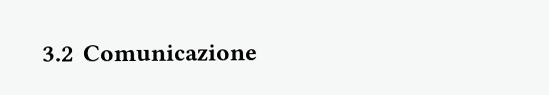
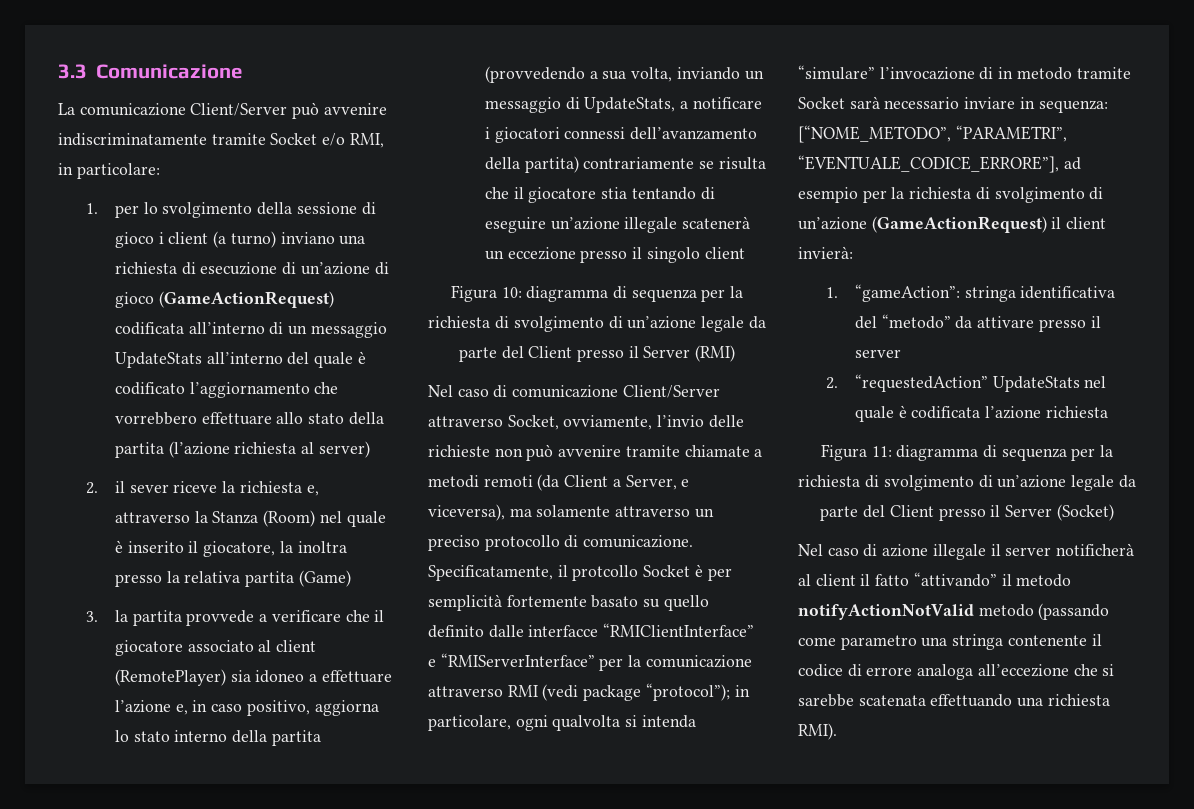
- 3.2 Comunicazione
+ 3.3 Comunicazione
+ La comunicazione Client/Server può avvenire indiscriminatamente tramite Socket e/o RMI, in particolare:
+ 1. per lo svolgimento della sessione di gioco i client (a turno) inviano una richiesta di esecuzione di un’azione di gioco (GameActionRequest) codificata all’interno di un messaggio UpdateStats all’interno del quale è codificato l’aggiornamento che vorrebbero effettuare allo stato della partita (l’azione richiesta al server)
+ 2. il sever riceve la richiesta e, attraverso la Stanza (Room) nel quale è inserito il giocatore, la inoltra presso la relativa partita (Game)
+ 3. la partita provvede a verificare che il giocatore associato al client (RemotePlayer) sia idoneo a effettuare l’azione e, in caso positivo, aggiorna lo stato interno della partita (provvedendo a sua volta, inviando un messaggio di UpdateStats, a notificare i giocatori connessi dell’avanzamento della partita) contrariamente se risulta che il giocatore stia tentando di eseguire un’azione illegale scatenerà un eccezione presso il singolo client
+ Figura 10: diagramma di sequenza per la richiesta di svolgimento di un’azione legale da parte del Client presso il Server (RMI)
+ Nel caso di comunicazione Client/Server attraverso Socket, ovviamente, l’invio delle richieste non può avvenire tramite chiamate a metodi remoti (da Client a Server, e viceversa), ma solamente attraverso un preciso protocollo di comunicazione. Specificatamente, il protcollo Socket è per semplicità fortemente basato su quello definito dalle interfacce “RMIClientInterface” e “RMIServerInterface” per la comunicazione attraverso RMI (vedi package “protocol”); in particolare, ogni qualvolta si intenda “simulare” l’invocazione di in metodo tramite Socket sarà necessario inviare in sequenza: [“NOME_METODO”, “PARAMETRI”, “EVENTUALE_CODICE_ERRORE”], ad esempio per la richiesta di svolgimento di un’azione (GameActionRequest) il client invierà:
+ 1. “gameAction”: stringa identificativa del “metodo” da attivare presso il server
+ 2. “requestedAction” UpdateStats nel quale è codificata l’azione richiesta
+ Figura 11: diagramma di sequenza per la richiesta di svolgimento di un’azione legale da parte del Client presso il Server (Socket)
+ Nel caso di azione illegale il server notificherà al client il fatto “attivando” il metodo notifyActionNotValid metodo (passando come parametro una stringa contenente il codice di errore analoga all’eccezione che si sarebbe scatenata effettuando una richiesta RMI).

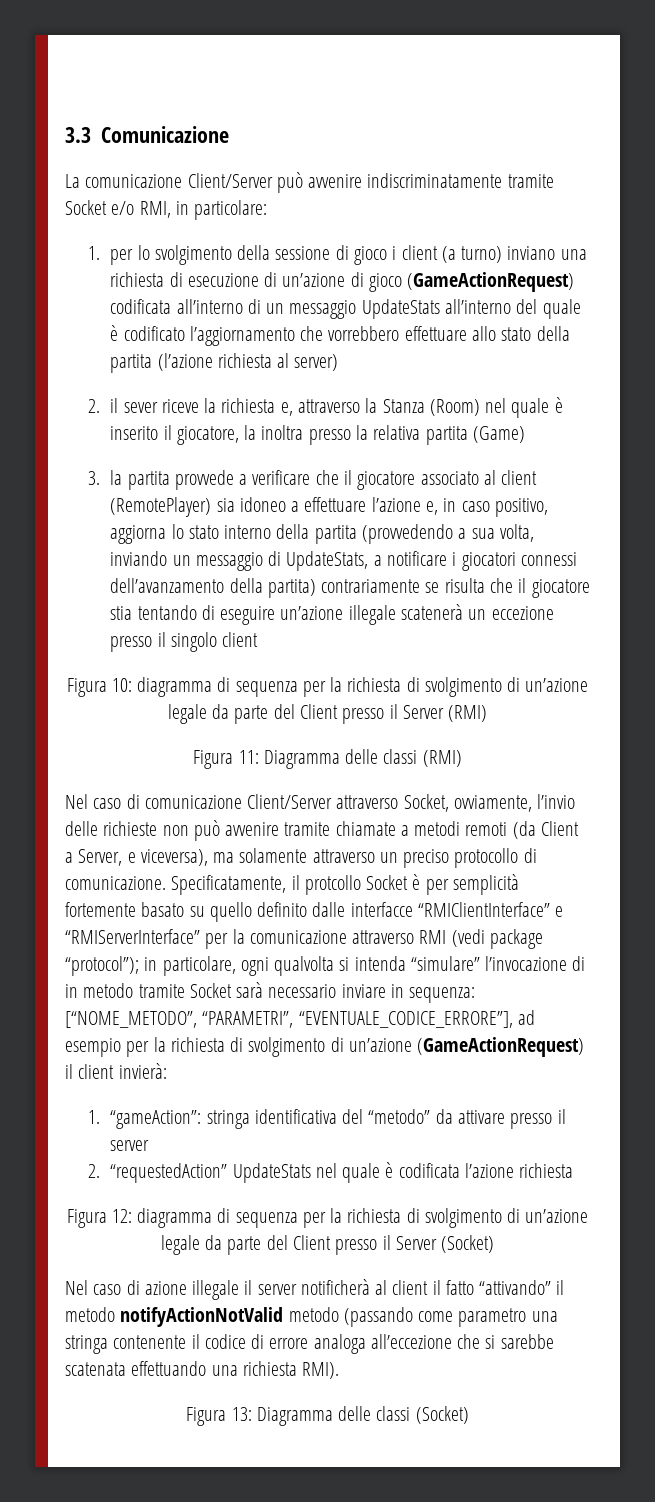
+ Figura 11: Diagramma delle classi (RMI)
- Figura 11: diagramma di sequenza per la richiesta di svolgimento di un’azione legale da parte del Client presso il Server (Socket)
+ Figura 12: diagramma di sequenza per la richiesta di svolgimento di un’azione legale da parte del Client presso il Server (Socket)
+ Figura 13: Diagramma delle classi (Socket)

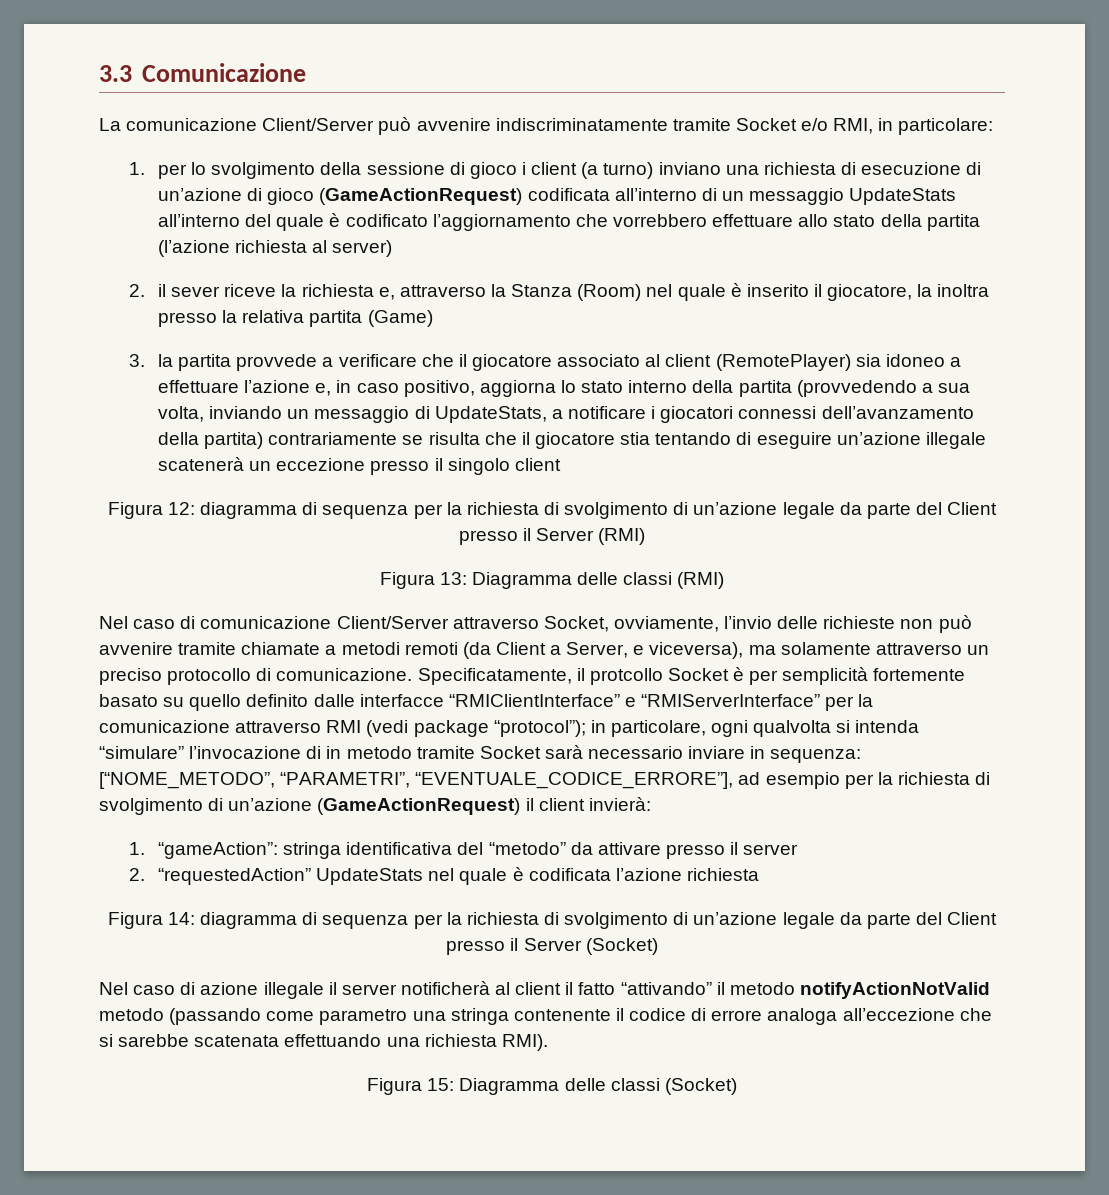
- Figura 10: diagramma di sequenza per la richiesta di svolgimento di un’azione legale da parte del Client presso il Server (RMI)
+ Figura 12: diagramma di sequenza per la richiesta di svolgimento di un’azione legale da parte del Client presso il Server (RMI)
- Figura 11: Diagramma delle classi (RMI)
+ Figura 13: Diagramma delle classi (RMI)
- Figura 12: diagramma di sequenza per la richiesta di svolgimento di un’azione legale da parte del Client presso il Server (Socket)
+ Figura 14: diagramma di sequenza per la richiesta di svolgimento di un’azione legale da parte del Client presso il Server (Socket)
- Figura 13: Diagramma delle classi (Socket)
+ Figura 15: Diagramma delle classi (Socket)

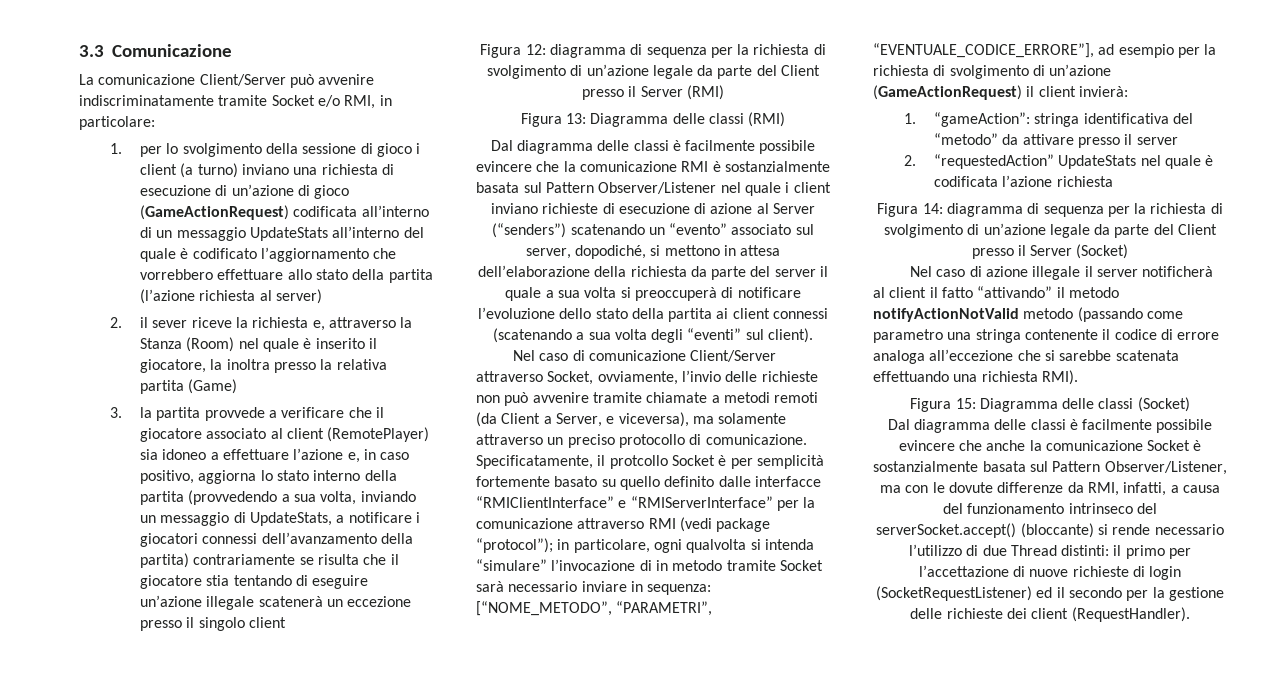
+ Dal diagramma delle classi è facilmente possibile evincere che la comunicazione RMI è sostanzialmente basata sul Pattern Observer/Listener nel quale i client inviano richieste di esecuzione di azione al Server (“senders”) scatenando un “evento” associato sul server, dopodiché, si mettono in attesa dell’elaborazione della richiesta da parte del server il quale a sua volta si preoccuperà di notificare l’evoluzione dello stato della partita ai client connessi (scatenando a sua volta degli “eventi” sul client).
+ Dal diagramma delle classi è facilmente possibile evincere che anche la comunicazione Socket è sostanzialmente basata sul Pattern Observer/Listener, ma con le dovute differenze da RMI, infatti, a causa del funzionamento intrinseco del serverSocket.accept() (bloccante) si rende necessario l’utilizzo di due Thread distinti: il primo per l’accettazione di nuove richieste di login (SocketRequestListener) ed il secondo per la gestione delle richieste dei client (RequestHandler).

